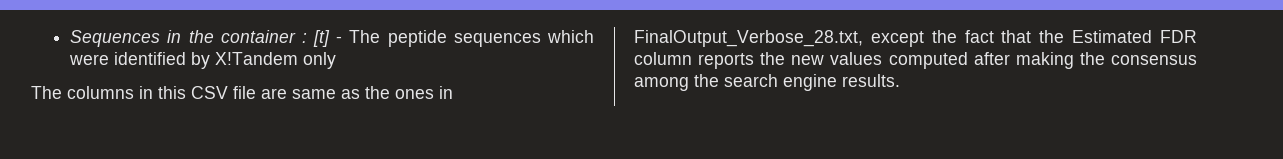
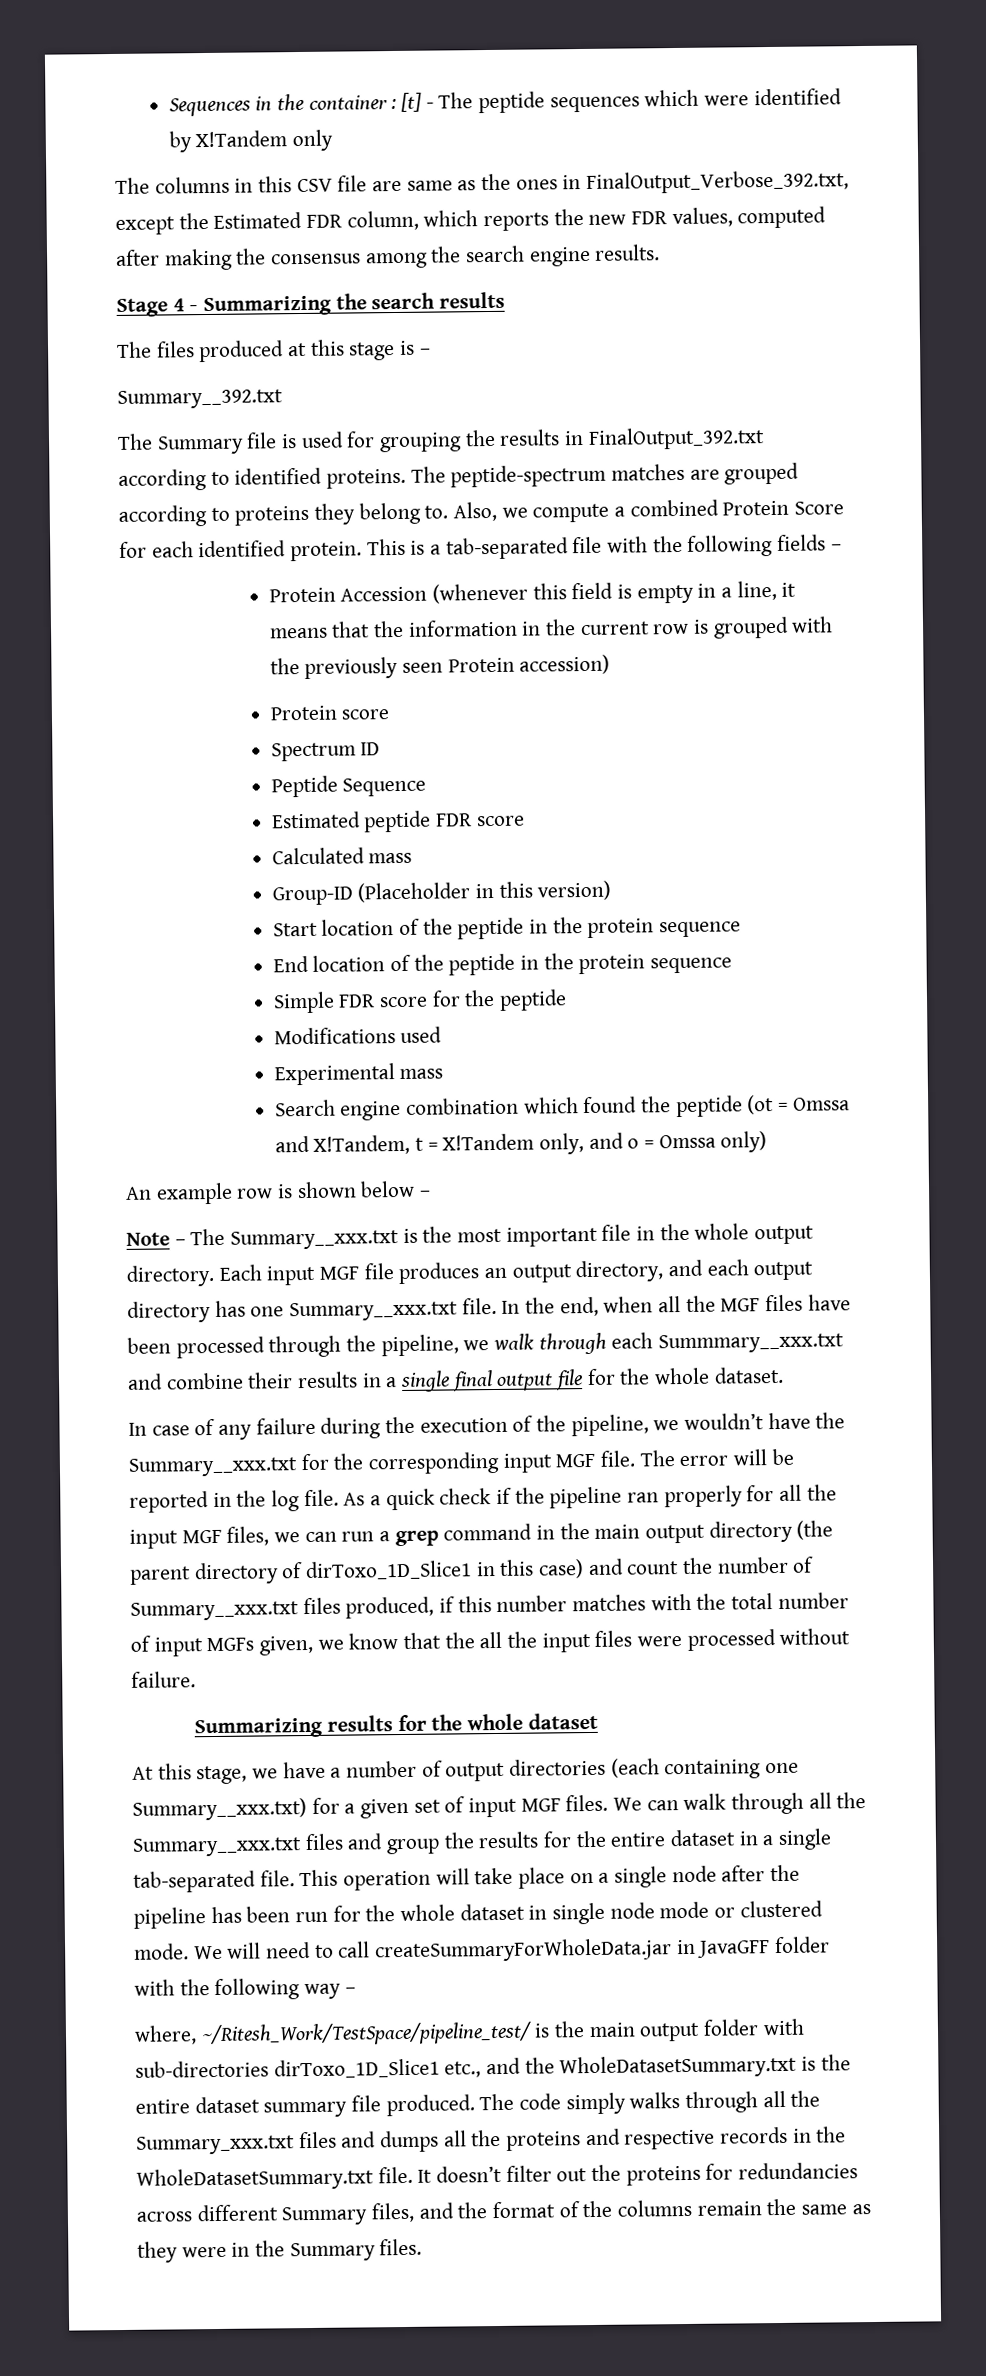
- The columns in this CSV file are same as the ones in FinalOutput_Verbose_28.txt, except the fact that the Estimated FDR column reports the new values computed after making the consensus among the search engine results.
+ The columns in this CSV file are same as the ones in FinalOutput_Verbose_392.txt, except the Estimated FDR column, which reports the new FDR values, computed after making the consensus among the search engine results.
+ Stage 4 - Summarizing the search results
+ The files produced at this stage is –
+ Summary__392.txt
+ The Summary file is used for grouping the results in FinalOutput_392.txt according to identified proteins. The peptide-spectrum matches are grouped according to proteins they belong to. Also, we compute a combined Protein Score for each identified protein. This is a tab-separated file with the following fields –
+ Protein Accession (whenever this field is empty in a line, it means that the information in the current row is grouped with the previously seen Protein accession)
+ Protein score
+ Spectrum ID
+ Peptide Sequence
+ Estimated peptide FDR score
+ Calculated mass
+ Group-ID (Placeholder in this version)
+ Start location of the peptide in the protein sequence
+ End location of the peptide in the protein sequence
+ Simple FDR score for the peptide
+ Modifications used
+ Experimental mass
+ Search engine combination which found the peptide (ot = Omssa and X!Tandem, t = X!Tandem only, and o = Omssa only)
+ An example row is shown below –
+ Note – The Summary__xxx.txt is the most important file in the whole output directory. Each input MGF file produces an output directory, and each output directory has one Summary__xxx.txt file. In the end, when all the MGF files have been processed through the pipeline, we walk through each Summmary__xxx.txt and combine their results in a single final output file for the whole dataset.
+ In case of any failure during the execution of the pipeline, we wouldn’t have the Summary__xxx.txt for the corresponding input MGF file. The error will be reported in the log file. As a quick check if the pipeline ran properly for all the input MGF files, we can run a grep command in the main output directory (the parent directory of dirToxo_1D_Slice1 in this case) and count the number of Summary__xxx.txt files produced, if this number matches with the total number of input MGFs given, we know that the all the input files were processed without failure.
+ Summarizing results for the whole dataset
+ At this stage, we have a number of output directories (each containing one Summary__xxx.txt) for a given set of input MGF files. We can walk through all the Summary__xxx.txt files and group the results for the entire dataset in a single tab-separated file. This operation will take place on a single node after the pipeline has been run for the whole dataset in single node mode or clustered mode. We will need to call createSummaryForWholeData.jar in JavaGFF folder with the following way –
+ where, ~/Ritesh_Work/TestSpace/pipeline_test/ is the main output folder with sub-directories dirToxo_1D_Slice1 etc., and the WholeDatasetSummary.txt is the entire dataset summary file produced. The code simply walks through all the Summary_xxx.txt files and dumps all the proteins and respective records in the WholeDatasetSummary.txt file. It doesn’t filter out the proteins for redundancies across different Summary files, and the format of the columns remain the same as they were in the Summary files.

